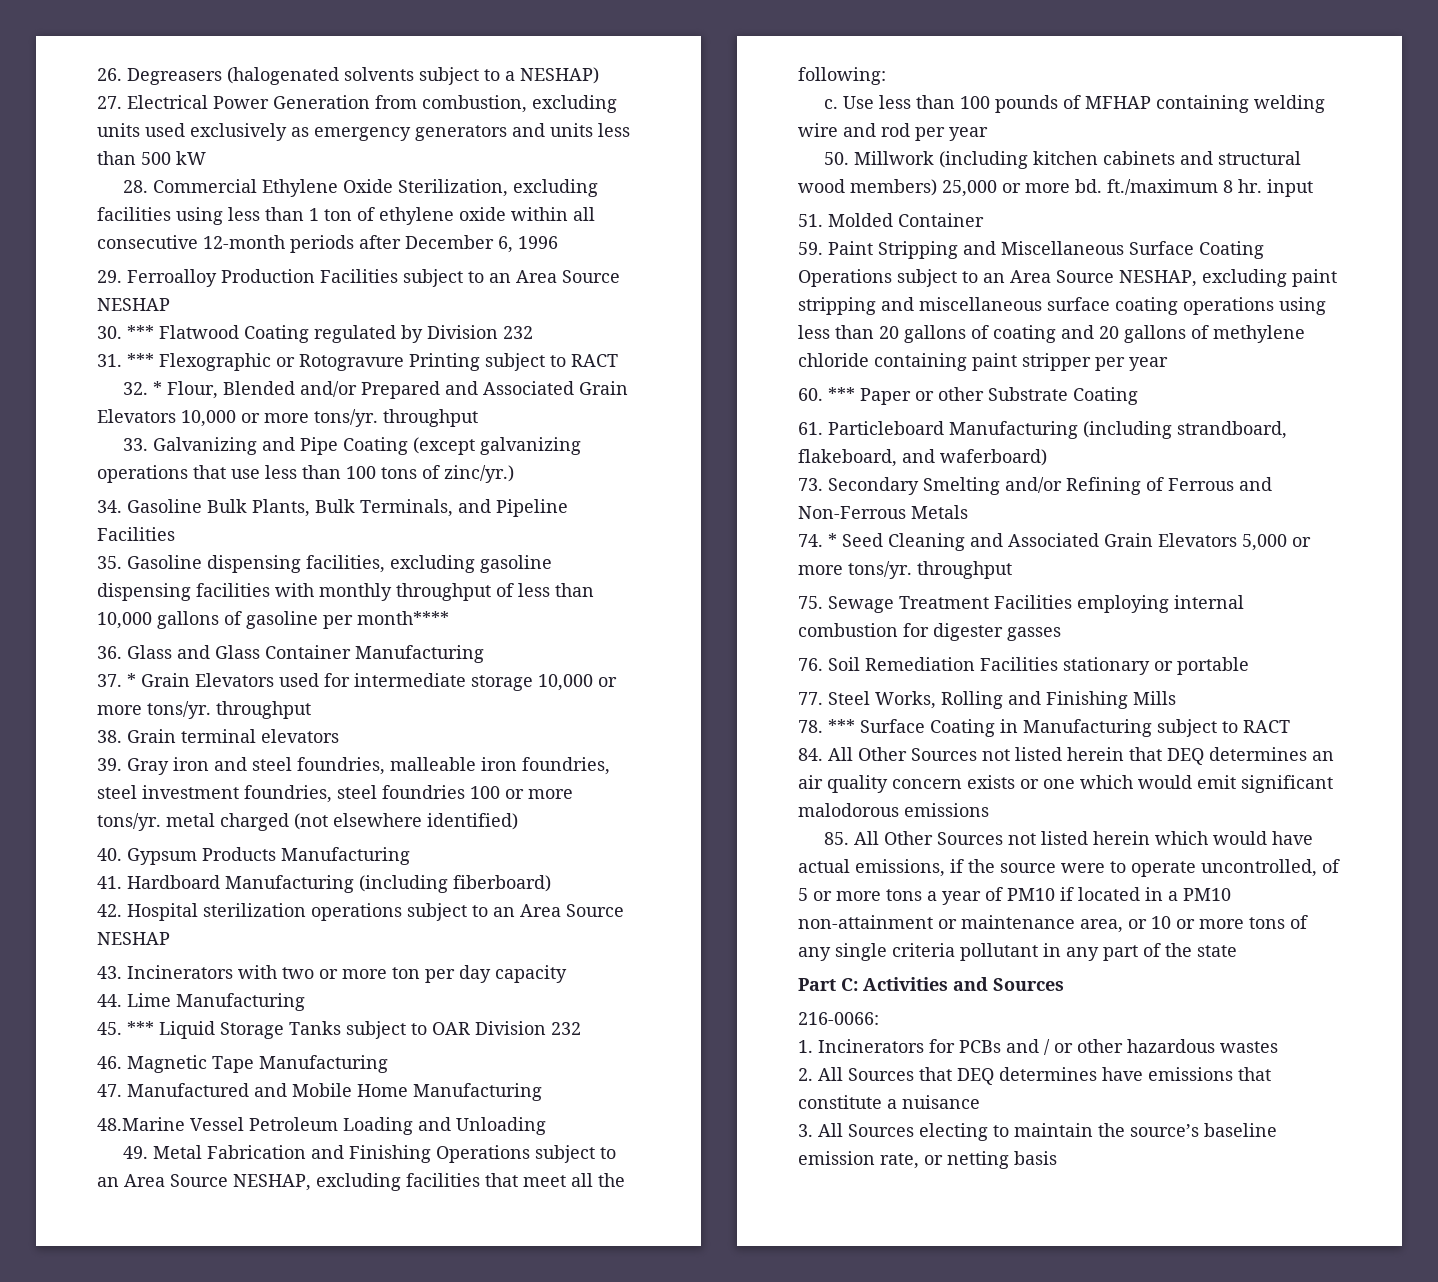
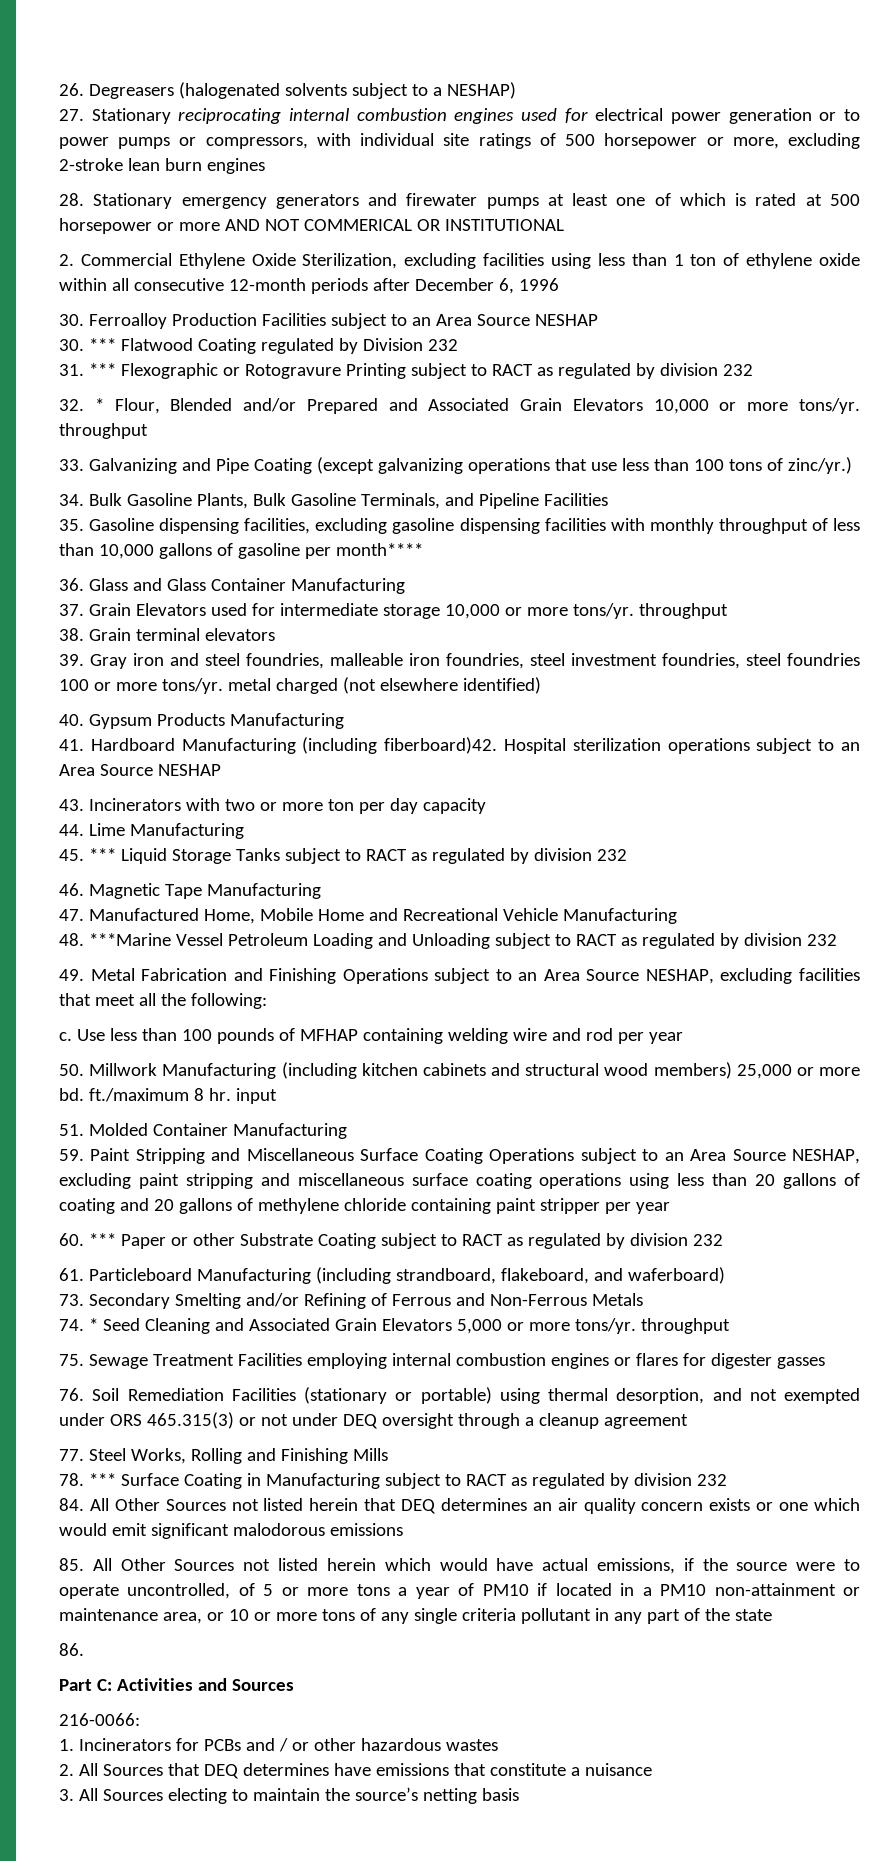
- 27. Electrical Power Generation from combustion, excluding units used exclusively as emergency generators and units less than 500 kW
- 28. Commercial Ethylene Oxide Sterilization, excluding facilities using less than 1 ton of ethylene oxide within all consecutive 12-month periods after December 6, 1996
+ 27. Stationary reciprocating internal combustion engines used for electrical power generation or to power pumps or compressors, with individual site ratings of 500 horsepower or more, excluding 2-stroke lean burn engines
+ 28. Stationary emergency generators and firewater pumps at least one of which is rated at 500 horsepower or more AND NOT COMMERICAL OR INSTITUTIONAL
+ 2. Commercial Ethylene Oxide Sterilization, excluding facilities using less than 1 ton of ethylene oxide within all consecutive 12-month periods after December 6, 1996
- 29. Ferroalloy Production Facilities subject to an Area Source NESHAP
+ 30. Ferroalloy Production Facilities subject to an Area Source NESHAP
- 31. *** Flexographic or Rotogravure Printing subject to RACT
+ 31. *** Flexographic or Rotogravure Printing subject to RACT as regulated by division 232
- 34. Gasoline Bulk Plants, Bulk Terminals, and Pipeline Facilities
+ 34. Bulk Gasoline Plants, Bulk Gasoline Terminals, and Pipeline Facilities
- 37. * Grain Elevators used for intermediate storage 10,000 or more tons/yr. throughput
+ 37. Grain Elevators used for intermediate storage 10,000 or more tons/yr. throughput
- 41. Hardboard Manufacturing (including fiberboard)
- 42. Hospital sterilization operations subject to an Area Source NESHAP
+ 41. Hardboard Manufacturing (including fiberboard)42. Hospital sterilization operations subject to an Area Source NESHAP
- 45. *** Liquid Storage Tanks subject to OAR Division 232
+ 45. *** Liquid Storage Tanks subject to RACT as regulated by division 232
- 47. Manufactured and Mobile Home Manufacturing
- 48.Marine Vessel Petroleum Loading and Unloading
+ 47. Manufactured Home, Mobile Home and Recreational Vehicle Manufacturing
+ 48. ***Marine Vessel Petroleum Loading and Unloading subject to RACT as regulated by division 232
- 50. Millwork (including kitchen cabinets and structural wood members) 25,000 or more bd. ft./maximum 8 hr. input
+ 50. Millwork Manufacturing (including kitchen cabinets and structural wood members) 25,000 or more bd. ft./maximum 8 hr. input
- 51. Molded Container
+ 51. Molded Container Manufacturing
- 60. *** Paper or other Substrate Coating
+ 60. *** Paper or other Substrate Coating subject to RACT as regulated by division 232
- 75. Sewage Treatment Facilities employing internal combustion for digester gasses
+ 75. Sewage Treatment Facilities employing internal combustion engines or flares for digester gasses
- 76. Soil Remediation Facilities stationary or portable
+ 76. Soil Remediation Facilities (stationary or portable) using thermal desorption, and not exempted under ORS 465.315(3) or not under DEQ oversight through a cleanup agreement
- 78. *** Surface Coating in Manufacturing subject to RACT
+ 78. *** Surface Coating in Manufacturing subject to RACT as regulated by division 232
+ 86.
- 3. All Sources electing to maintain the source’s baseline emission rate, or netting basis
+ 3. All Sources electing to maintain the source’s netting basis

